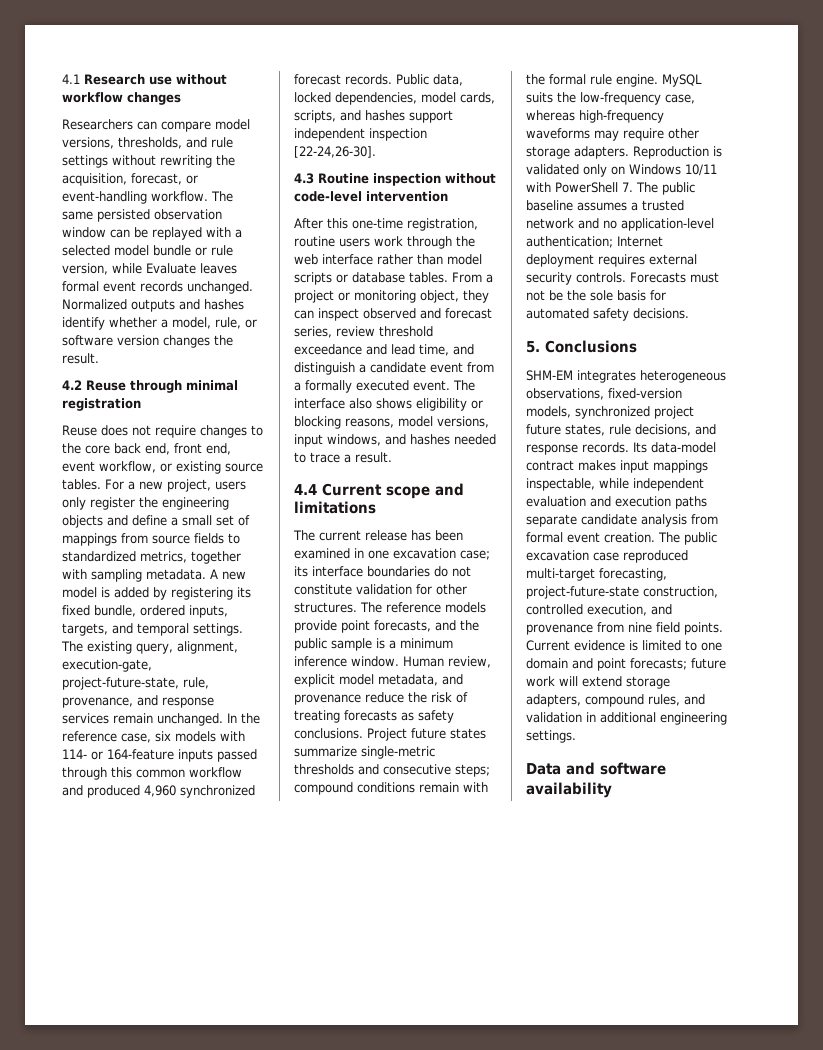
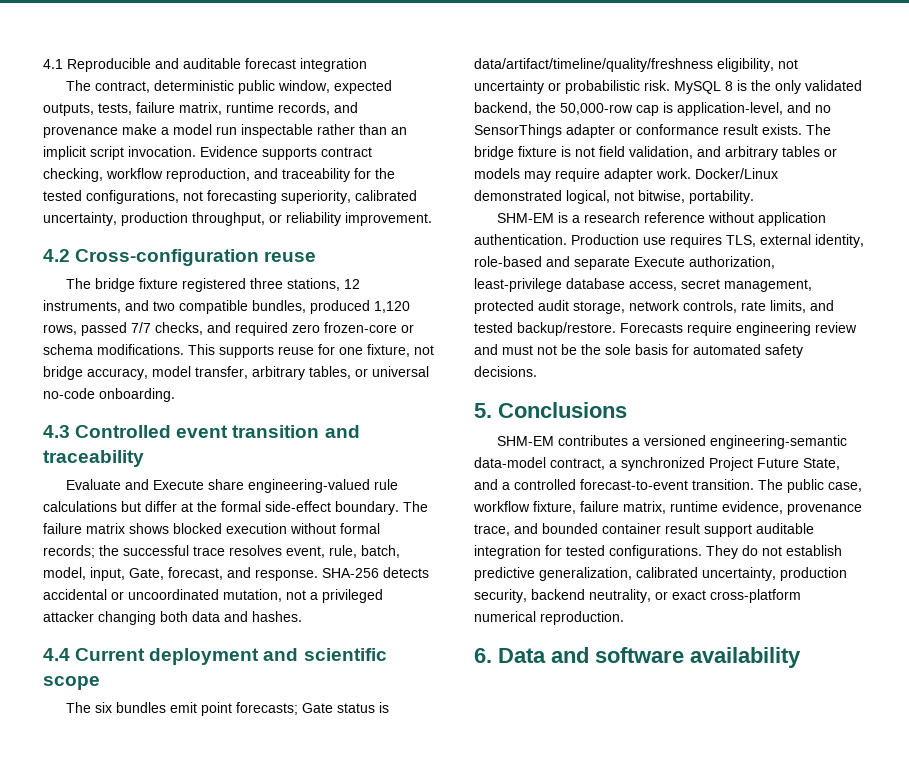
- 4.1 Research use without workflow changes
- Researchers can compare model versions, thresholds, and rule settings without rewriting the acquisition, forecast, or event-handling workflow. The same persisted observation window can be replayed with a selected model bundle or rule version, while Evaluate leaves formal event records unchanged. Normalized outputs and hashes identify whether a model, rule, or software version changes the result.
- 4.2 Reuse through minimal registration
- Reuse does not require changes to the core back end, front end, event workflow, or existing source tables. For a new project, users only register the engineering objects and define a small set of mappings from source fields to standardized metrics, together with sampling metadata. A new model is added by registering its fixed bundle, ordered inputs, targets, and temporal settings. The existing query, alignment, execution-gate, project-future-state, rule, provenance, and response services remain unchanged. In the reference case, six models with 114- or 164-feature inputs passed through this common workflow and produced 4,960 synchronized forecast records. Public data, locked dependencies, model cards, scripts, and hashes support independent inspection [22-24,26-30].
- 4.3 Routine inspection without code-level intervention
- After this one-time registration, routine users work through the web interface rather than model scripts or database tables. From a project or monitoring object, they can inspect observed and forecast series, review threshold exceedance and lead time, and distinguish a candidate event from a formally executed event. The interface also shows eligibility or blocking reasons, model versions, input windows, and hashes needed to trace a result.
+ 4.1 Reproducible and auditable forecast integration
+ The contract, deterministic public window, expected outputs, tests, failure matrix, runtime records, and provenance make a model run inspectable rather than an implicit script invocation. Evidence supports contract checking, workflow reproduction, and traceability for the tested configurations, not forecasting superiority, calibrated uncertainty, production throughput, or reliability improvement.
+ 4.2 Cross-configuration reuse
+ The bridge fixture registered three stations, 12 instruments, and two compatible bundles, produced 1,120 rows, passed 7/7 checks, and required zero frozen-core or schema modifications. This supports reuse for one fixture, not bridge accuracy, model transfer, arbitrary tables, or universal no-code onboarding.
+ 4.3 Controlled event transition and traceability
+ Evaluate and Execute share engineering-valued rule calculations but differ at the formal side-effect boundary. The failure matrix shows blocked execution without formal records; the successful trace resolves event, rule, batch, model, input, Gate, forecast, and response. SHA-256 detects accidental or uncoordinated mutation, not a privileged attacker changing both data and hashes.
- 4.4 Current scope and limitations
- The current release has been examined in one excavation case; its interface boundaries do not constitute validation for other structures. The reference models provide point forecasts, and the public sample is a minimum inference window. Human review, explicit model metadata, and provenance reduce the risk of treating forecasts as safety conclusions. Project future states summarize single-metric thresholds and consecutive steps; compound conditions remain with the formal rule engine. MySQL suits the low-frequency case, whereas high-frequency waveforms may require other storage adapters. Reproduction is validated only on Windows 10/11 with PowerShell 7. The public baseline assumes a trusted network and no application-level authentication; Internet deployment requires external security controls. Forecasts must not be the sole basis for automated safety decisions.
+ 4.4 Current deployment and scientific scope
+ The six bundles emit point forecasts; Gate status is data/artifact/timeline/quality/freshness eligibility, not uncertainty or probabilistic risk. MySQL 8 is the only validated backend, the 50,000-row cap is application-level, and no SensorThings adapter or conformance result exists. The bridge fixture is not field validation, and arbitrary tables or models may require adapter work. Docker/Linux demonstrated logical, not bitwise, portability.
+ SHM-EM is a research reference without application authentication. Production use requires TLS, external identity, role-based and separate Execute authorization, least-privilege database access, secret management, protected audit storage, network controls, rate limits, and tested backup/restore. Forecasts require engineering review and must not be the sole basis for automated safety decisions.
- SHM-EM integrates heterogeneous observations, fixed-version models, synchronized project future states, rule decisions, and response records. Its data-model contract makes input mappings inspectable, while independent evaluation and execution paths separate candidate analysis from formal event creation. The public excavation case reproduced multi-target forecasting, project-future-state construction, controlled execution, and provenance from nine field points. Current evidence is limited to one domain and point forecasts; future work will extend storage adapters, compound rules, and validation in additional engineering settings.
- Data and software availability
+ SHM-EM contributes a versioned engineering-semantic data-model contract, a synchronized Project Future State, and a controlled forecast-to-event transition. The public case, workflow fixture, failure matrix, runtime evidence, provenance trace, and bounded container result support auditable integration for tested configurations. They do not establish predictive generalization, calibrated uncertainty, production security, backend neutrality, or exact cross-platform numerical reproduction.
+ 6. Data and software availability

